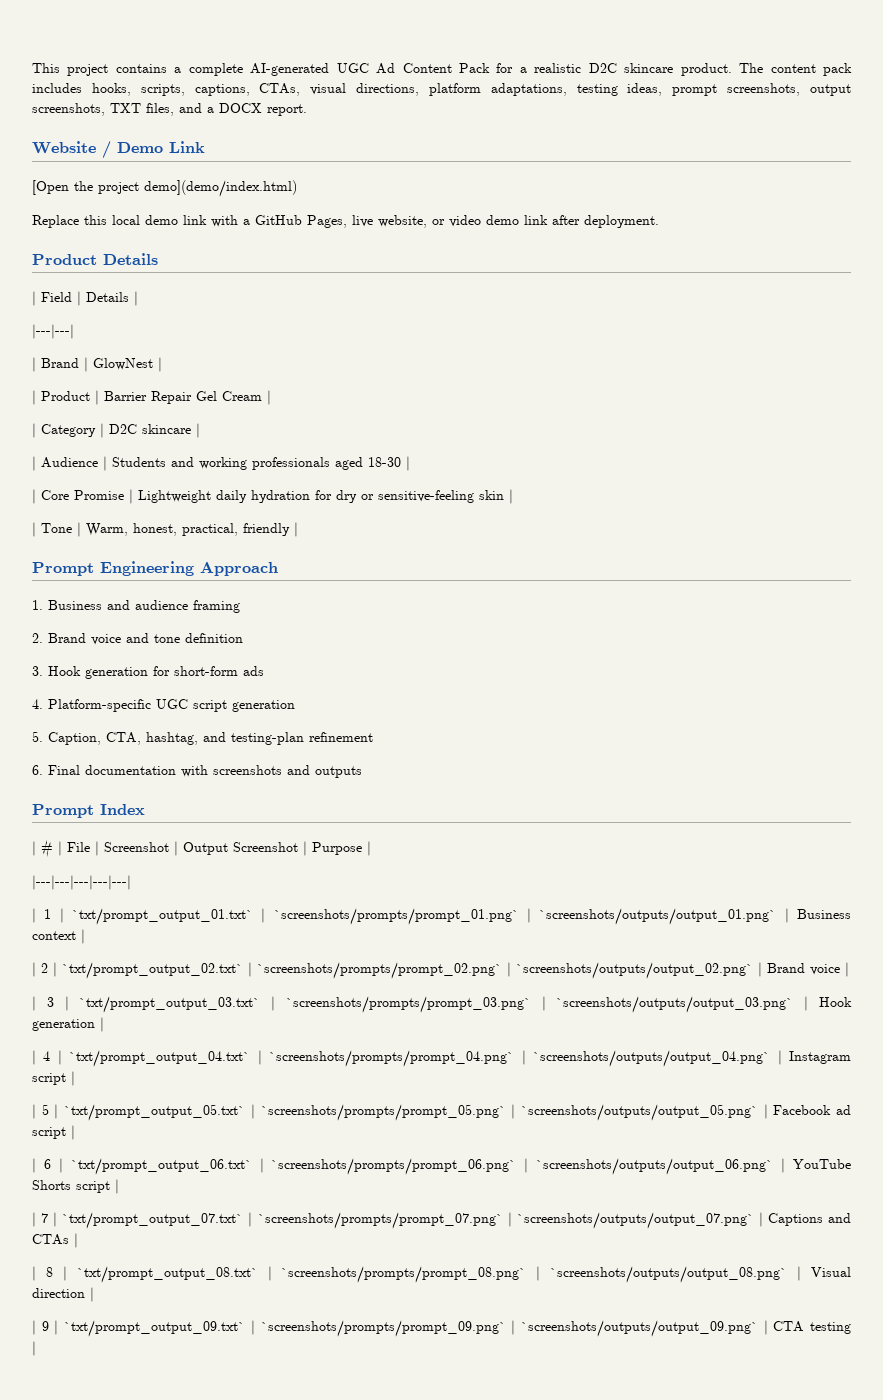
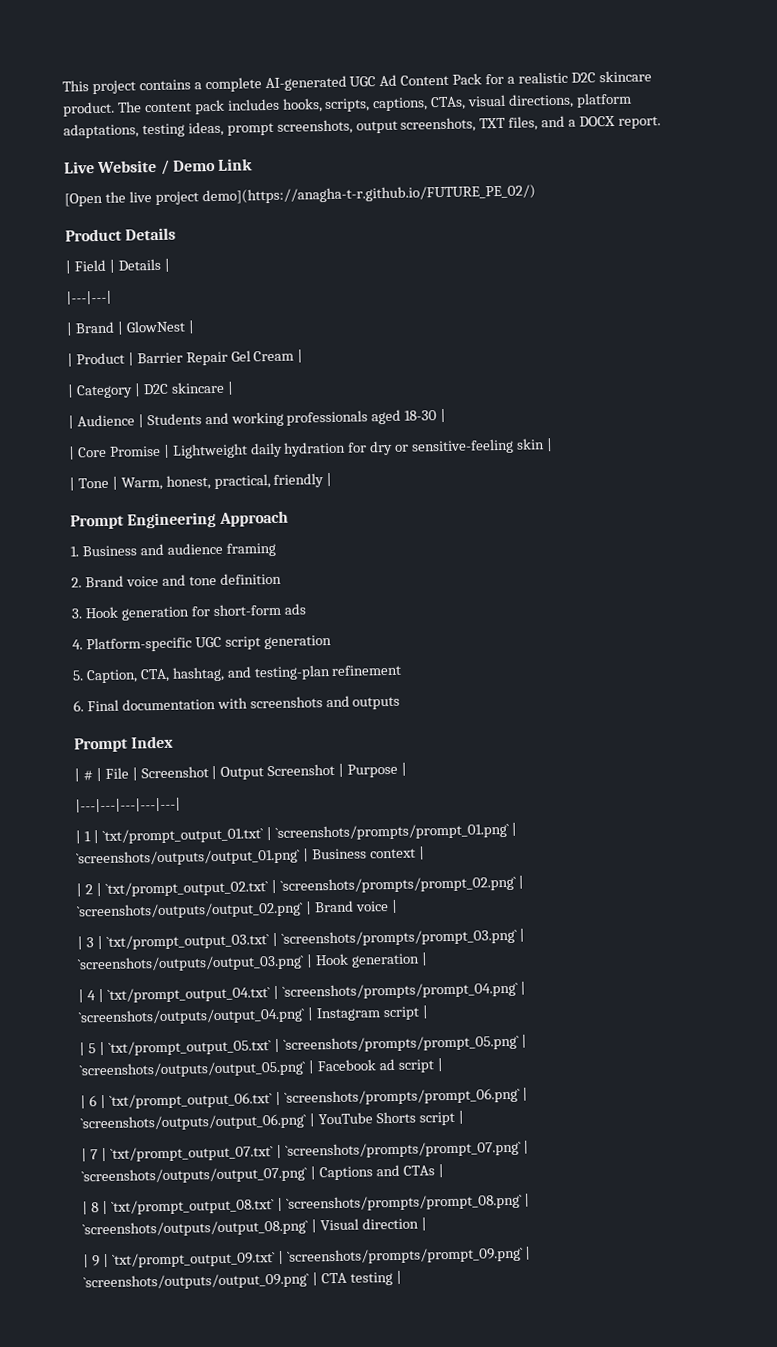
- Website / Demo Link
+ Live Website / Demo Link
- [Open the project demo](demo/index.html)
- Replace this local demo link with a GitHub Pages, live website, or video demo link after deployment.
+ [Open the live project demo](https://anagha-t-r.github.io/FUTURE_PE_02/)

